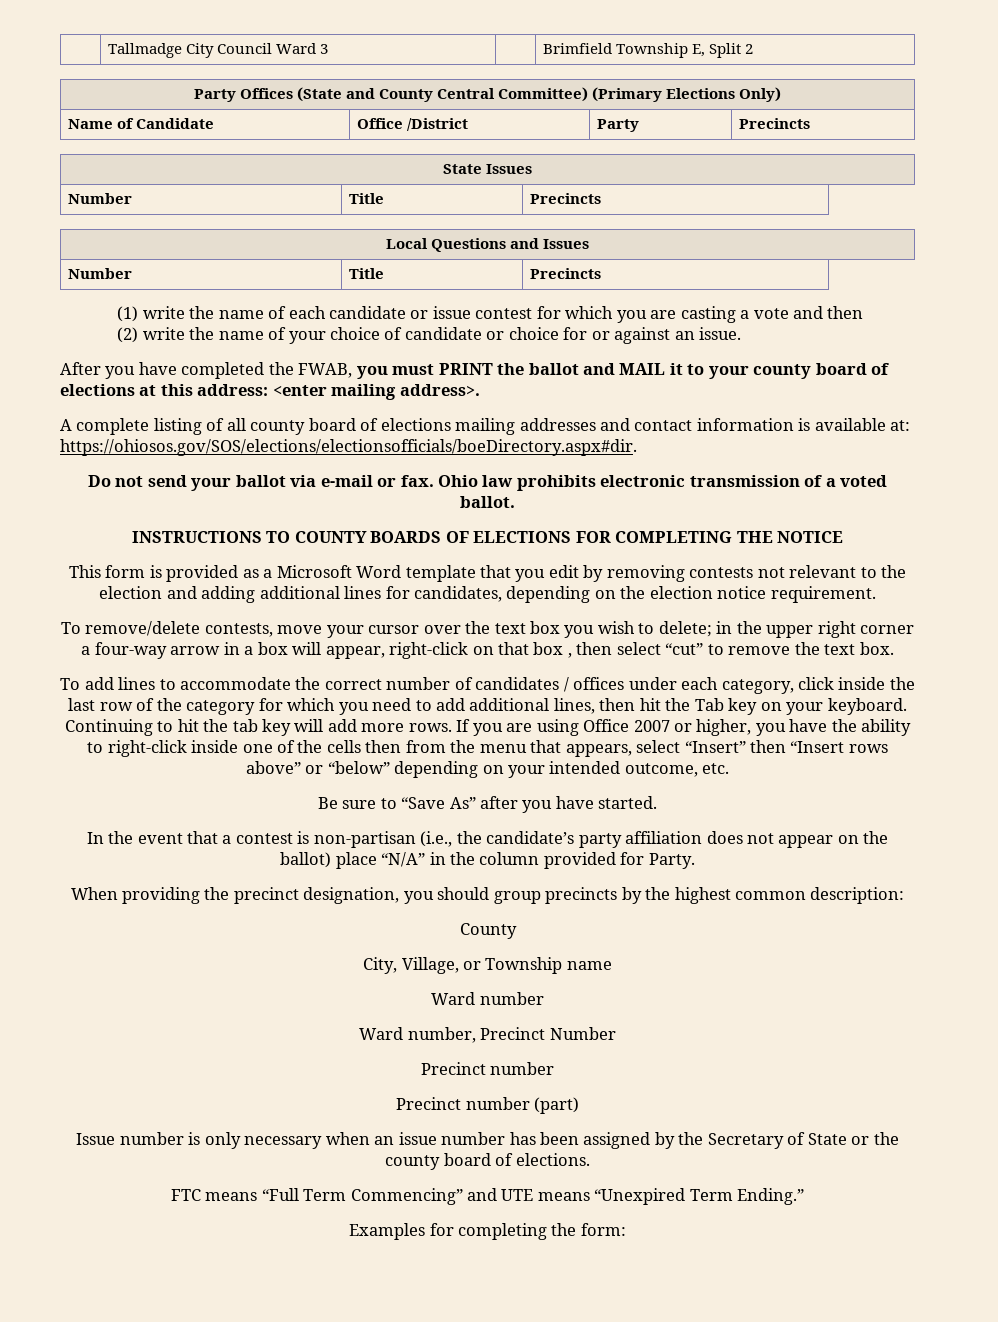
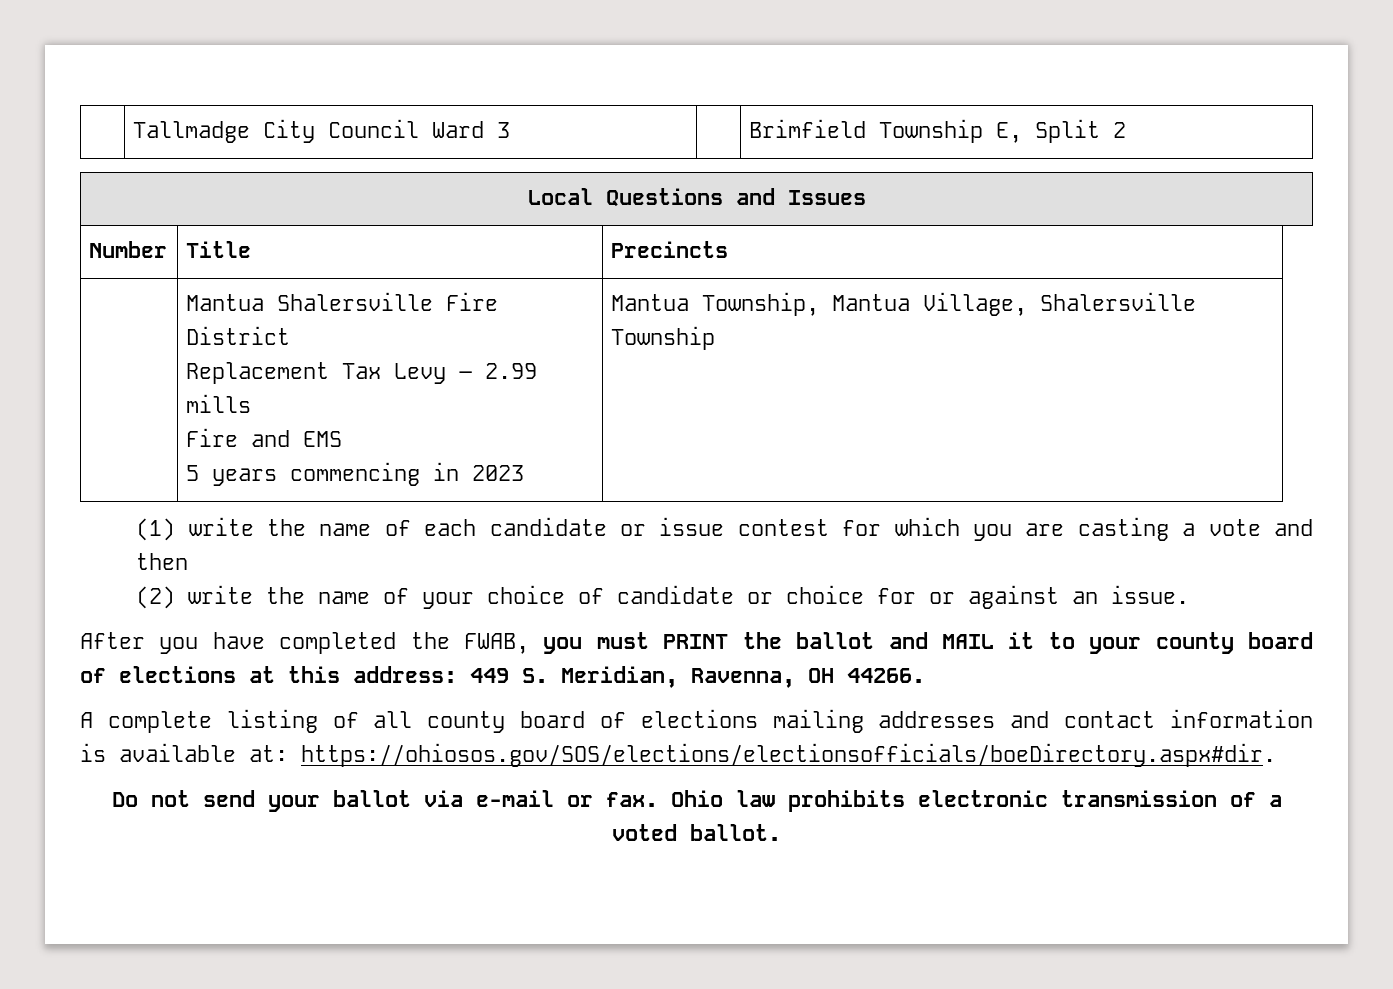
- Party Offices (State and County Central Committee) (Primary Elections Only)
- Name of Candidate | Office /District | Party | Precincts
- State Issues
- Number | Title | Precincts
+ | Mantua Shalersville Fire District
+ Replacement Tax Levy – 2.99 mills
+ Fire and EMS
+ 5 years commencing in 2023 | Mantua Township, Mantua Village, Shalersville Township
- After you have completed the FWAB, you must PRINT the ballot and MAIL it to your county board of elections at this address: <enter mailing address>.
+ After you have completed the FWAB, you must PRINT the ballot and MAIL it to your county board of elections at this address: 449 S. Meridian, Ravenna, OH 44266.
- INSTRUCTIONS TO COUNTY BOARDS OF ELECTIONS FOR COMPLETING THE NOTICE
- This form is provided as a Microsoft Word template that you edit by removing contests not relevant to the election and adding additional lines for candidates, depending on the election notice requirement.
- To remove/delete contests, move your cursor over the text box you wish to delete; in the upper right corner a four-way arrow in a box will appear, right-click on that box , then select “cut” to remove the text box.
- To add lines to accommodate the correct number of candidates / offices under each category, click inside the last row of the category for which you need to add additional lines, then hit the Tab key on your keyboard. Continuing to hit the tab key will add more rows. If you are using Office 2007 or higher, you have the ability to right-click inside one of the cells then from the menu that appears, select “Insert” then “Insert rows above” or “below” depending on your intended outcome, etc.
- Be sure to “Save As” after you have started.
- In the event that a contest is non-partisan (i.e., the candidate’s party affiliation does not appear on the ballot) place “N/A” in the column provided for Party.
- When providing the precinct designation, you should group precincts by the highest common description:
- County
- City, Village, or Township name
- Ward number
- Ward number, Precinct Number
- Precinct number
- Precinct number (part)
- Issue number is only necessary when an issue number has been assigned by the Secretary of State or the county board of elections.
- FTC means “Full Term Commencing” and UTE means “Unexpired Term Ending.”
- Examples for completing the form:

